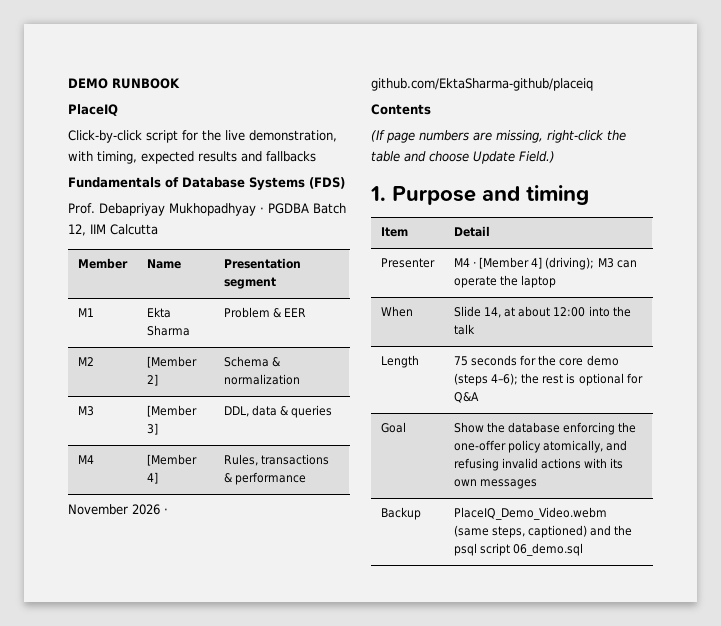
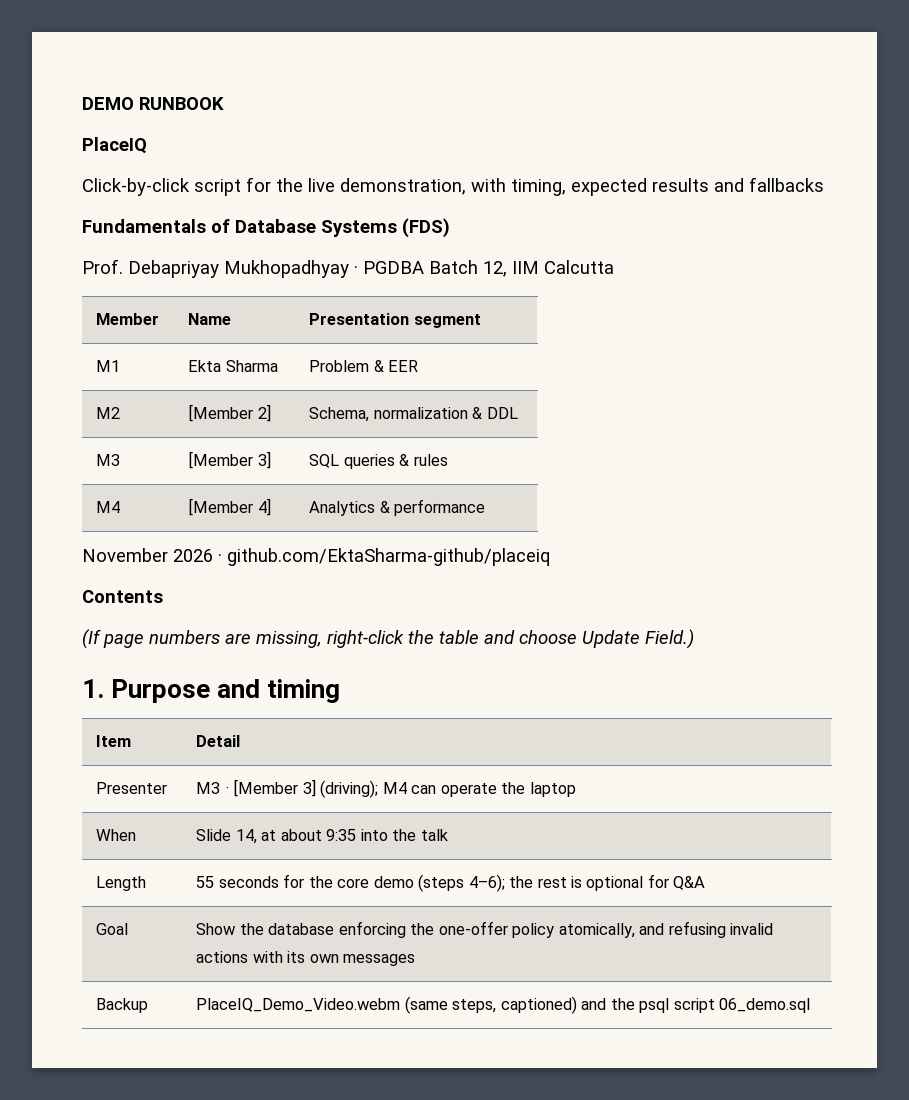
- M2 | [Member 2] | Schema & normalization
+ M2 | [Member 2] | Schema, normalization & DDL
- M3 | [Member 3] | DDL, data & queries
+ M3 | [Member 3] | SQL queries & rules
- M4 | [Member 4] | Rules, transactions & performance
+ M4 | [Member 4] | Analytics & performance
- Presenter | M4 · [Member 4] (driving); M3 can operate the laptop
+ Presenter | M3 · [Member 3] (driving); M4 can operate the laptop
- When | Slide 14, at about 12:00 into the talk
+ When | Slide 14, at about 9:35 into the talk
- Length | 75 seconds for the core demo (steps 4–6); the rest is optional for Q&A
+ Length | 55 seconds for the core demo (steps 4–6); the rest is optional for Q&A

